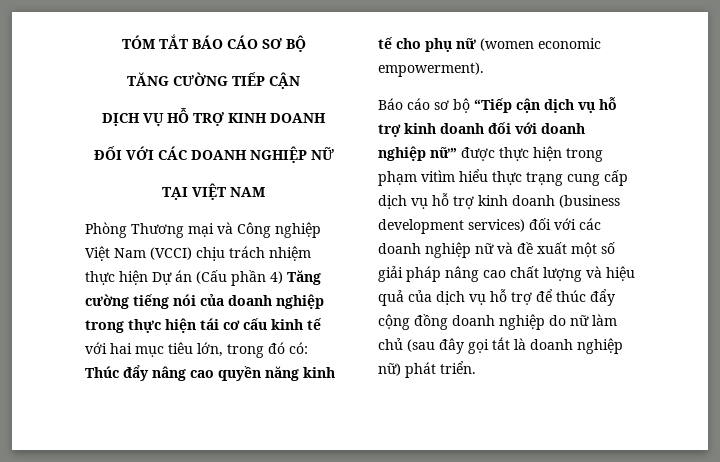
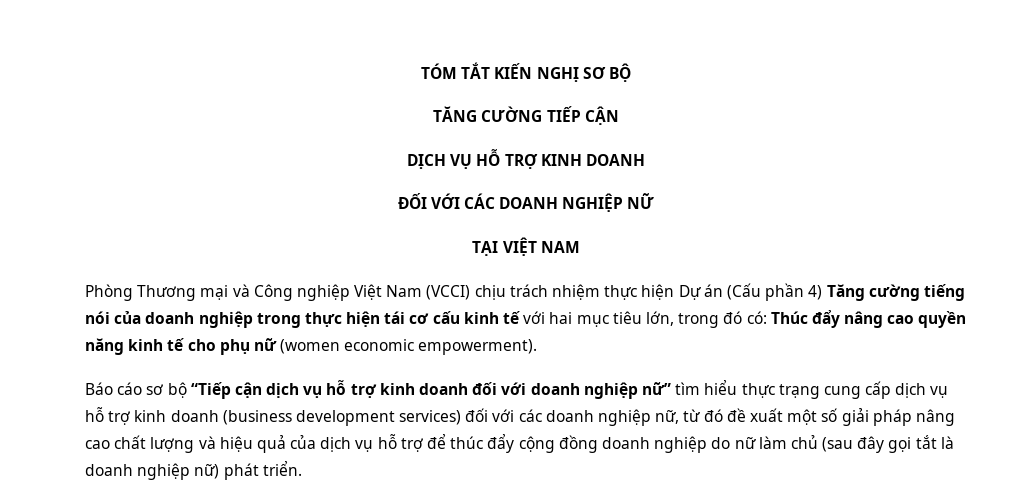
- TÓM TẮT BÁO CÁO SƠ BỘ
+ TÓM TẮT KIẾN NGHỊ SƠ BỘ
- Báo cáo sơ bộ “Tiếp cận dịch vụ hỗ trợ kinh doanh đối với doanh nghiệp nữ” được thực hiện trong phạm vitìm hiểu thực trạng cung cấp dịch vụ hỗ trợ kinh doanh (business development services) đối với các doanh nghiệp nữ và đề xuất một số giải pháp nâng cao chất lượng và hiệu quả của dịch vụ hỗ trợ để thúc đẩy cộng đồng doanh nghiệp do nữ làm chủ (sau đây gọi tắt là doanh nghiệp nữ) phát triển.
+ Báo cáo sơ bộ “Tiếp cận dịch vụ hỗ trợ kinh doanh đối với doanh nghiệp nữ” tìm hiểu thực trạng cung cấp dịch vụ hỗ trợ kinh doanh (business development services) đối với các doanh nghiệp nữ, từ đó đề xuất một số giải pháp nâng cao chất lượng và hiệu quả của dịch vụ hỗ trợ để thúc đẩy cộng đồng doanh nghiệp do nữ làm chủ (sau đây gọi tắt là doanh nghiệp nữ) phát triển.

